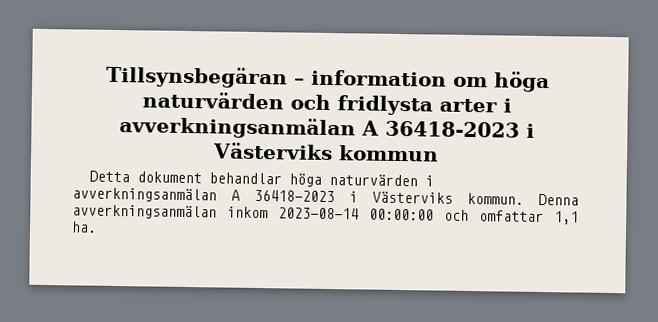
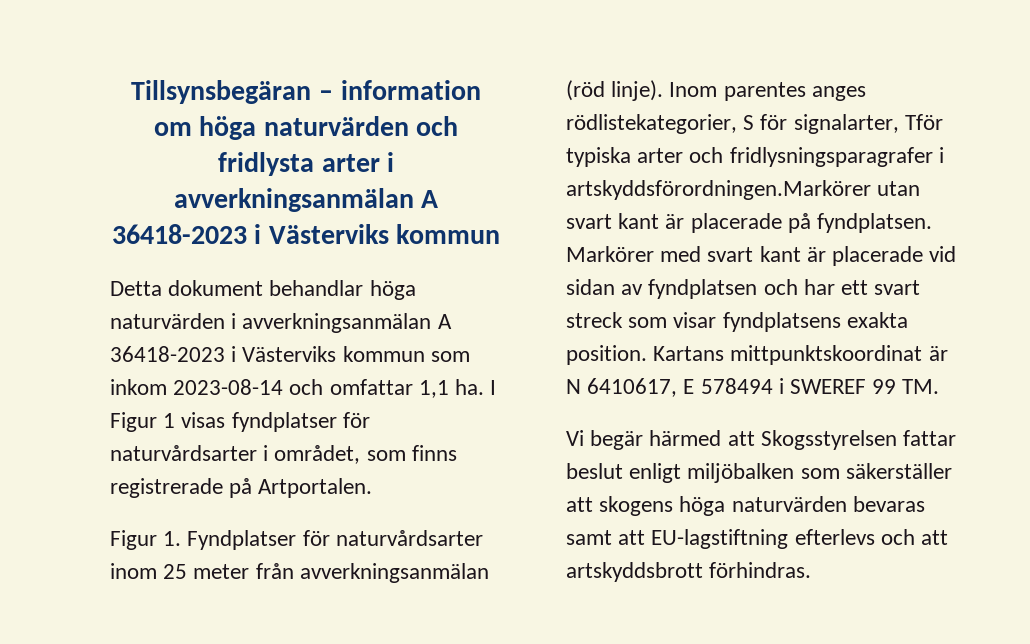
- Detta dokument behandlar höga naturvärden i avverkningsanmälan A 36418-2023 i Västerviks kommun. Denna avverkningsanmälan inkom 2023-08-14 00:00:00 och omfattar 1,1 ha.
+ Detta dokument behandlar höga naturvärden i avverkningsanmälan A 36418-2023 i Västerviks kommun som inkom 2023-08-14 och omfattar 1,1 ha.
+ I Figur 1 visas fyndplatser för naturvårdsarter i området, som finns registrerade på Artportalen.
+ Figur 1. Fyndplatser för naturvårdsarter inom 25 meter från avverkningsanmälan (röd linje). Inom parentes anges rödlistekategorier, S för signalarter, Tför typiska arter och fridlysningsparagrafer i artskyddsförordningen.Markörer utan svart kant är placerade på fyndplatsen. Markörer med svart kant är placerade vid sidan av fyndplatsen och har ett svart streck som visar fyndplatsens exakta position. Kartans mittpunktskoordinat är N 6410617, E 578494 i SWEREF 99 TM.
+ Vi begär härmed att Skogsstyrelsen fattar beslut enligt miljöbalken som säkerställer att skogens höga naturvärden bevaras samt att EU-lagstiftning efterlevs och att artskyddsbrott förhindras.

